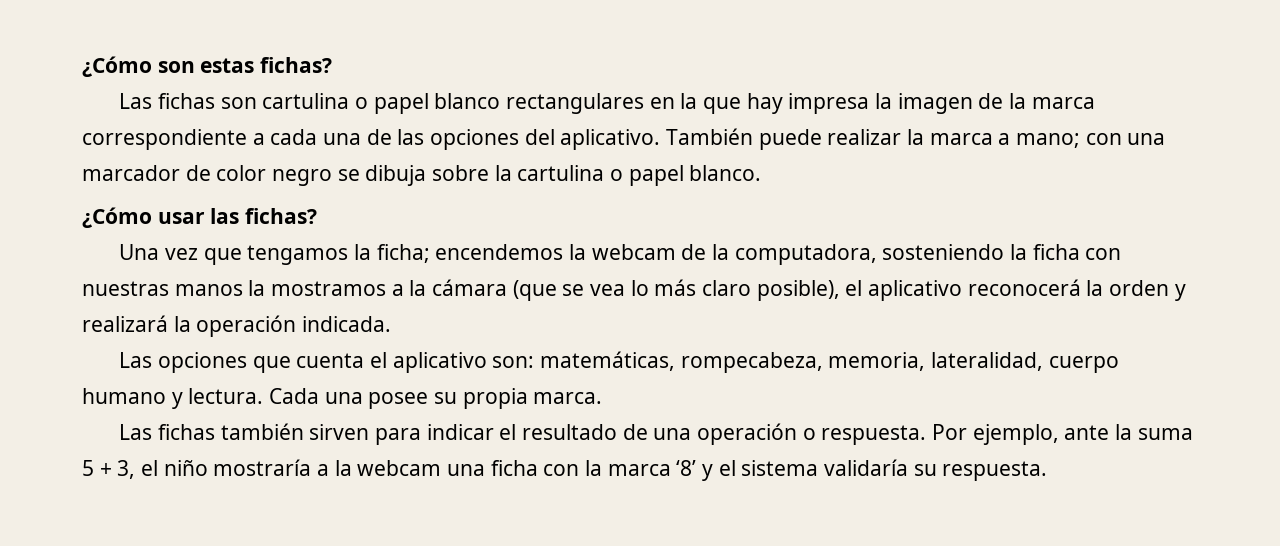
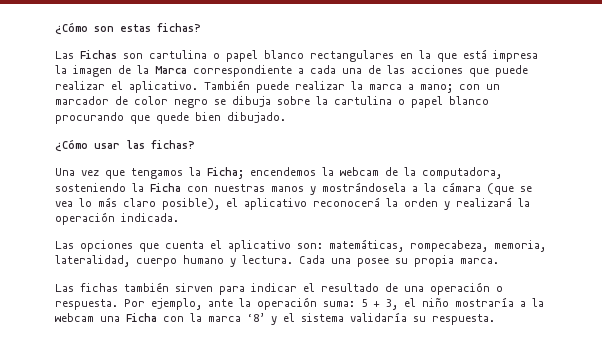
- Las fichas son cartulina o papel blanco rectangulares en la que hay impresa la imagen de la marca correspondiente a cada una de las opciones del aplicativo.
+ Las Fichas son cartulina o papel blanco rectangulares en la que está impresa la imagen de la Marca correspondiente a cada una de las acciones que puede realizar el aplicativo.
- También puede realizar la marca a mano; con una marcador de color negro se dibuja sobre la cartulina o papel blanco.
+ También puede realizar la marca a mano; con un marcador de color negro se dibuja sobre la cartulina o papel blanco procurando que quede bien dibujado.
- Una vez que tengamos la ficha; encendemos la webcam de la computadora, sosteniendo la ficha con nuestras manos la mostramos a la cámara (que se vea lo más claro posible), el aplicativo reconocerá la orden y realizará la operación indicada.
+ Una vez que tengamos la Ficha; encendemos la webcam de la computadora, sosteniendo la Ficha con nuestras manos y mostrándosela a la cámara (que se vea lo más claro posible), el aplicativo reconocerá la orden y realizará la operación indicada.
- Por ejemplo, ante la suma 5 + 3, el niño mostraría a la webcam una ficha con la marca ‘8’ y el sistema validaría su respuesta.
+ Por ejemplo, ante la operación suma: 5 + 3, el niño mostraría a la webcam una Ficha con la marca ‘8’ y el sistema validaría su respuesta.

